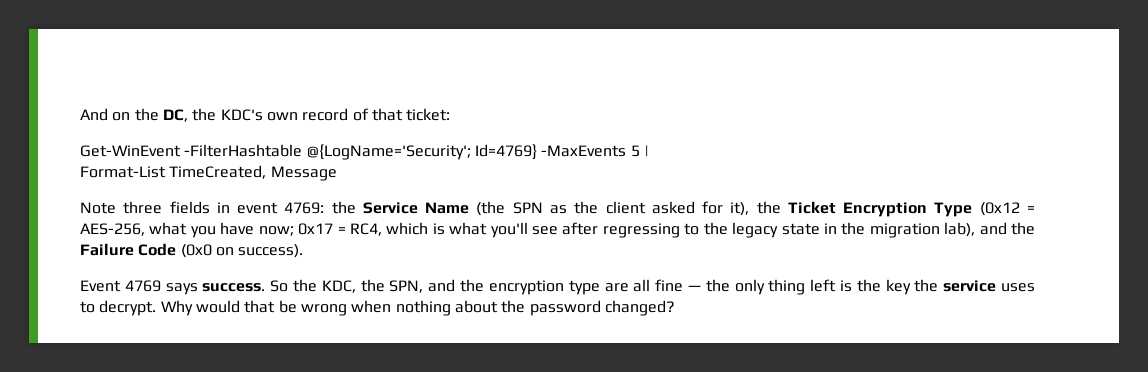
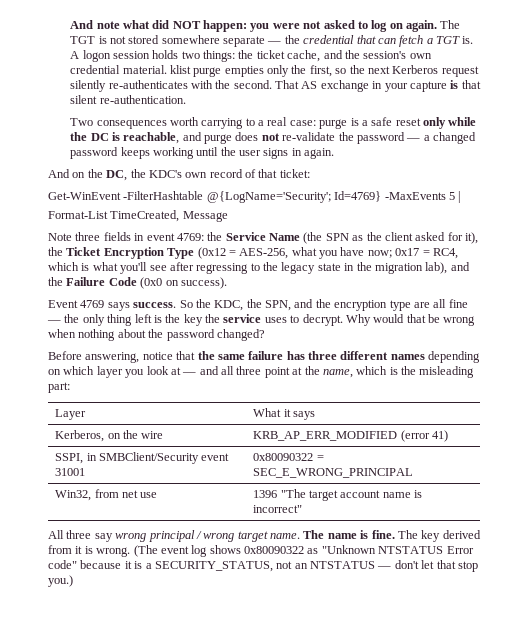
+ And note what did NOT happen: you were not asked to log on again. The TGT is not stored somewhere separate — the credential that can fetch a TGT is. A logon session holds two things: the ticket cache, and the session's own credential material. klist purge empties only the first, so the next Kerberos request silently re-authenticates with the second. That AS exchange in your capture is that silent re-authentication.
+ Two consequences worth carrying to a real case: purge is a safe reset only while the DC is reachable, and purge does not re-validate the password — a changed password keeps working until the user signs in again.
+ Before answering, notice that the same failure has three different names depending on which layer you look at — and all three point at the name, which is the misleading part:
+ Layer | What it says
+ Kerberos, on the wire | KRB_AP_ERR_MODIFIED (error 41)
+ SSPI, in SMBClient/Security event 31001 | 0x80090322 = SEC_E_WRONG_PRINCIPAL
+ Win32, from net use | 1396 "The target account name is incorrect"
+ All three say wrong principal / wrong target name. The name is fine. The key derived from it is wrong. (The event log shows 0x80090322 as "Unknown NTSTATUS Error code" because it is a SECURITY_STATUS, not an NTSTATUS — don't let that stop you.)

